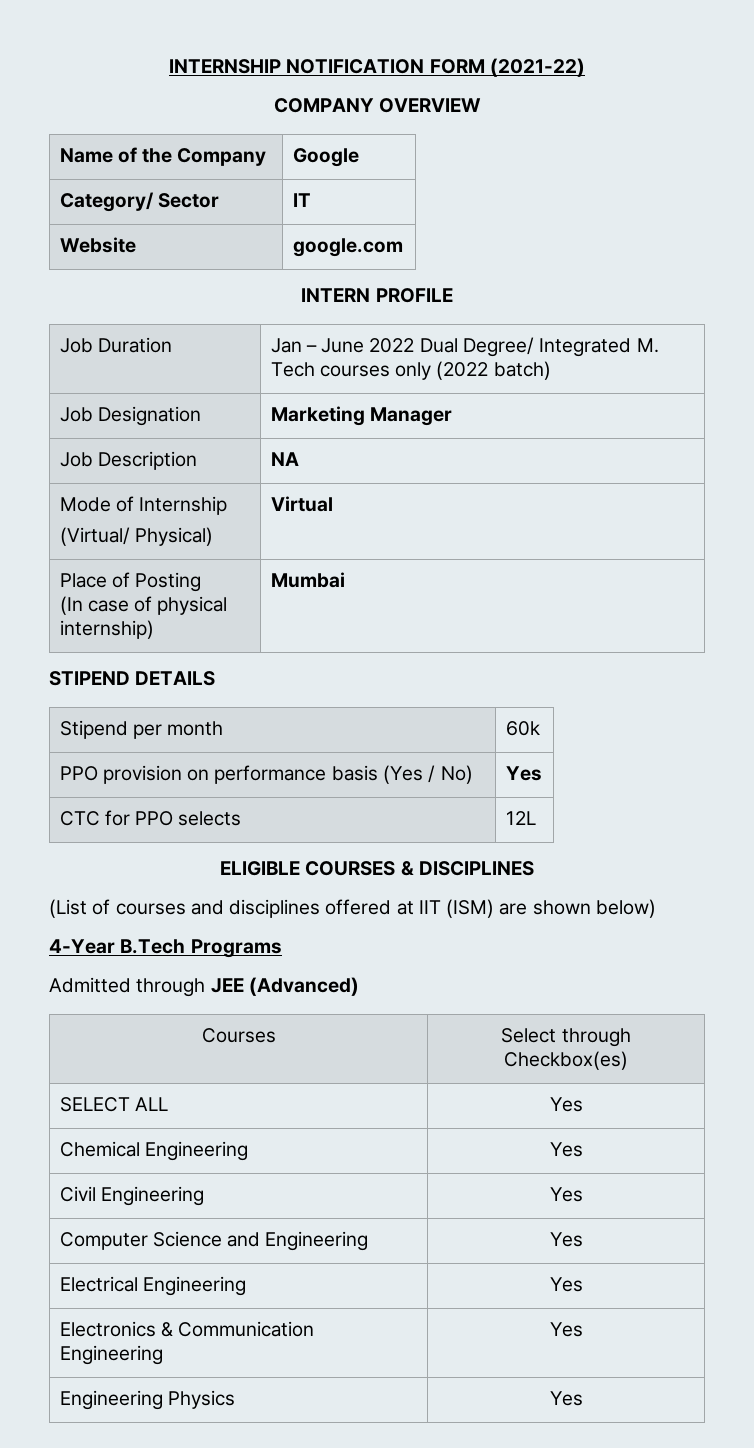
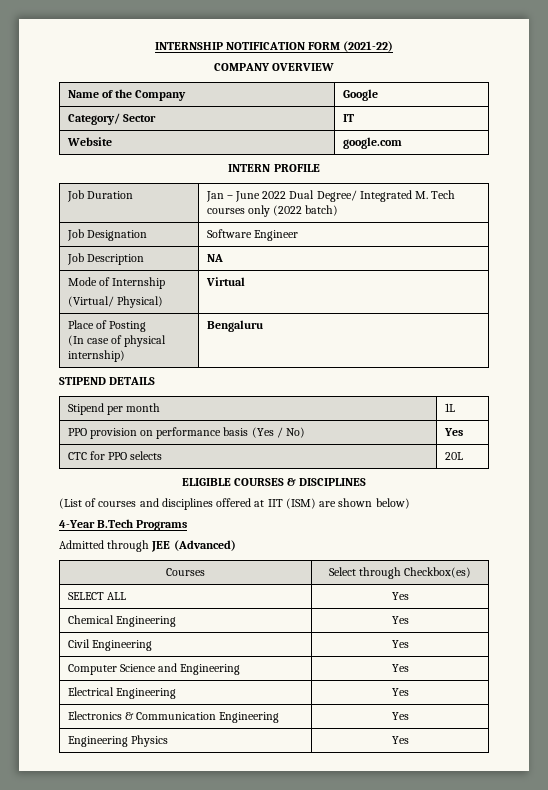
- Job Designation | Marketing Manager
+ Job Designation | Software Engineer
  Place of Posting
- (In case of physical internship) | Mumbai
+ (In case of physical internship) | Bengaluru
- Stipend per month | 60k
+ Stipend per month | 1L
- CTC for PPO selects | 12L
+ CTC for PPO selects | 20L

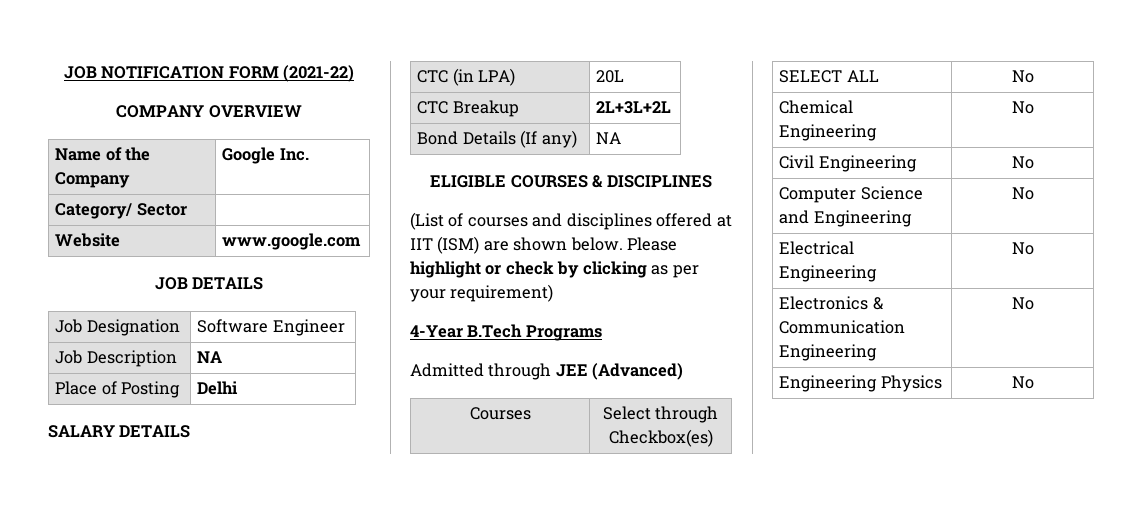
- INTERNSHIP NOTIFICATION FORM (2021-22)
+ JOB NOTIFICATION FORM (2021-22)
- Name of the Company | Google
+ Name of the Company | Google Inc.
- Category/ Sector | IT
+ Category/ Sector |
- Website | google.com
- INTERN PROFILE
- Job Duration | Jan – June 2022 Dual Degree/ Integrated M. Tech courses only (2022 batch)
+ Website | www.google.com
+ JOB DETAILS
- Mode of Internship
- (Virtual/ Physical) | Virtual
- Place of Posting
- (In case of physical internship) | Bengaluru
- STIPEND DETAILS
- Stipend per month | 1L
- PPO provision on performance basis (Yes / No) | Yes
- CTC for PPO selects | 20L
+ Place of Posting | Delhi
+ SALARY DETAILS
+ CTC (in LPA) | 20L
+ CTC Breakup | 2L+3L+2L
+ Bond Details (If any) | NA
- (List of courses and disciplines offered at IIT (ISM) are shown below)
+ (List of courses and disciplines offered at IIT (ISM) are shown below. Please highlight or check by clicking as per your requirement)
- SELECT ALL | Yes
+ SELECT ALL | No
- Chemical Engineering | Yes
+ Chemical Engineering | No
- Civil Engineering | Yes
+ Civil Engineering | No
- Computer Science and Engineering | Yes
+ Computer Science and Engineering | No
- Electrical Engineering | Yes
+ Electrical Engineering | No
- Electronics & Communication Engineering | Yes
+ Electronics & Communication Engineering | No
- Engineering Physics | Yes
+ Engineering Physics | No

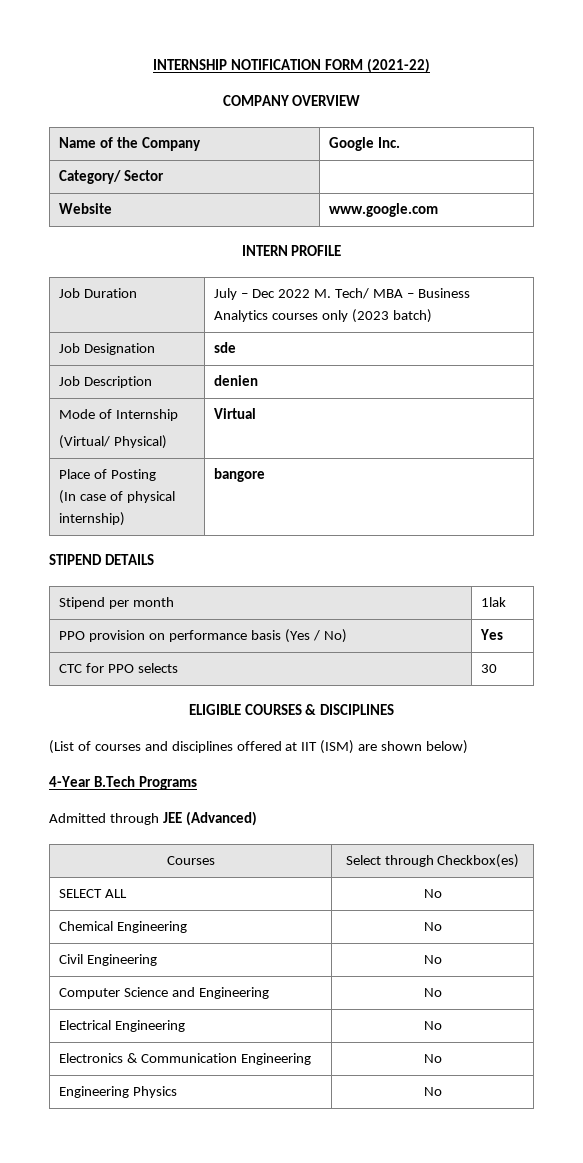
- JOB NOTIFICATION FORM (2021-22)
+ INTERNSHIP NOTIFICATION FORM (2021-22)
- JOB DETAILS
+ INTERN PROFILE
+ Job Duration | July – Dec 2022 M. Tech/ MBA – Business Analytics courses only (2023 batch)
- Job Designation | Software Engineer
+ Job Designation | sde
- Job Description | NA
- Place of Posting | Delhi
- SALARY DETAILS
- CTC (in LPA) | 20L
- CTC Breakup | 2L+3L+2L
- Bond Details (If any) | NA
+ Job Description | denien
+ Mode of Internship
+ (Virtual/ Physical) | Virtual
+ Place of Posting
+ (In case of physical internship) | bangore
+ STIPEND DETAILS
+ Stipend per month | 1lak
+ PPO provision on performance basis (Yes / No) | Yes
+ CTC for PPO selects | 30
- (List of courses and disciplines offered at IIT (ISM) are shown below. Please highlight or check by clicking as per your requirement)
+ (List of courses and disciplines offered at IIT (ISM) are shown below)

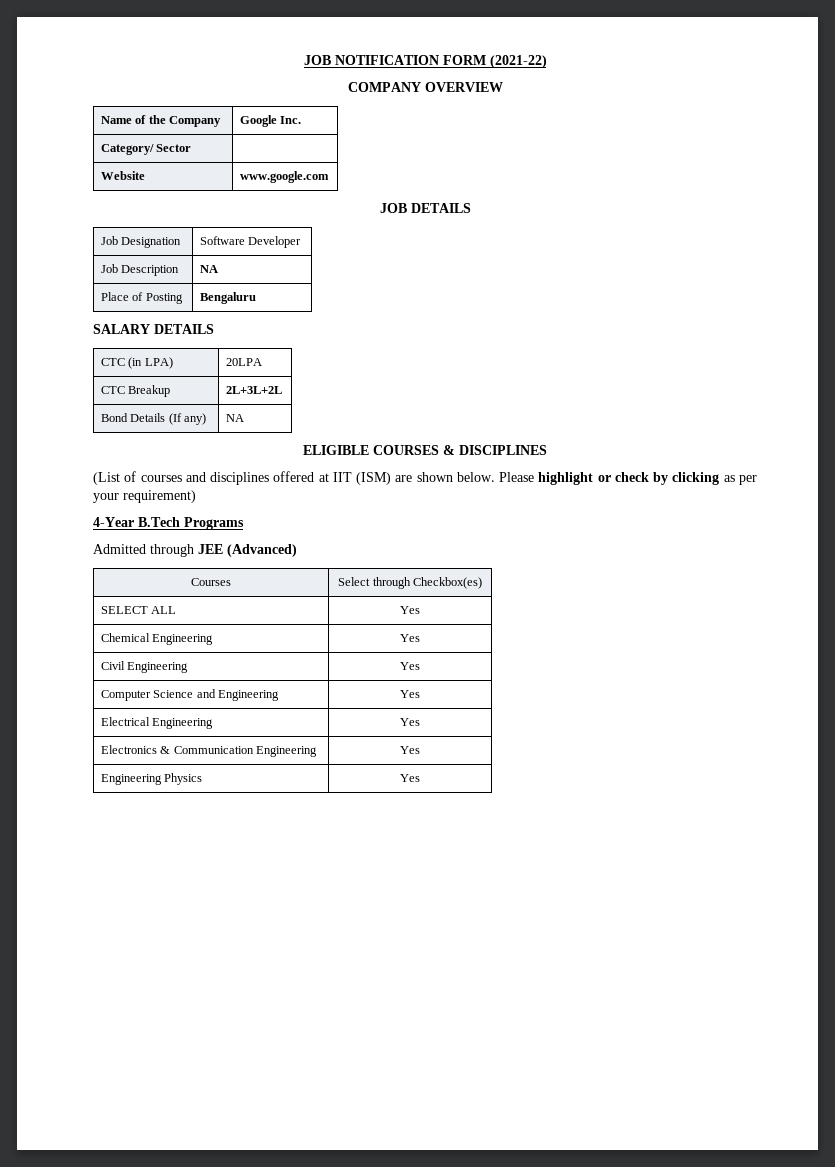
- INTERNSHIP NOTIFICATION FORM (2021-22)
+ JOB NOTIFICATION FORM (2021-22)
- INTERN PROFILE
- Job Duration | July – Dec 2022 M. Tech/ MBA – Business Analytics courses only (2023 batch)
+ JOB DETAILS
- Job Designation | sde
+ Job Designation | Software Developer
- Job Description | denien
- Mode of Internship
- (Virtual/ Physical) | Virtual
- Place of Posting
- (In case of physical internship) | bangore
- STIPEND DETAILS
- Stipend per month | 1lak
- PPO provision on performance basis (Yes / No) | Yes
- CTC for PPO selects | 30
+ Job Description | NA
+ Place of Posting | Bengaluru
+ SALARY DETAILS
+ CTC (in LPA) | 20LPA
+ CTC Breakup | 2L+3L+2L
+ Bond Details (If any) | NA
- (List of courses and disciplines offered at IIT (ISM) are shown below)
+ (List of courses and disciplines offered at IIT (ISM) are shown below. Please highlight or check by clicking as per your requirement)
- SELECT ALL | No
+ SELECT ALL | Yes
- Chemical Engineering | No
+ Chemical Engineering | Yes
- Civil Engineering | No
+ Civil Engineering | Yes
- Computer Science and Engineering | No
+ Computer Science and Engineering | Yes
- Electrical Engineering | No
+ Electrical Engineering | Yes
- Electronics & Communication Engineering | No
+ Electronics & Communication Engineering | Yes
- Engineering Physics | No
+ Engineering Physics | Yes

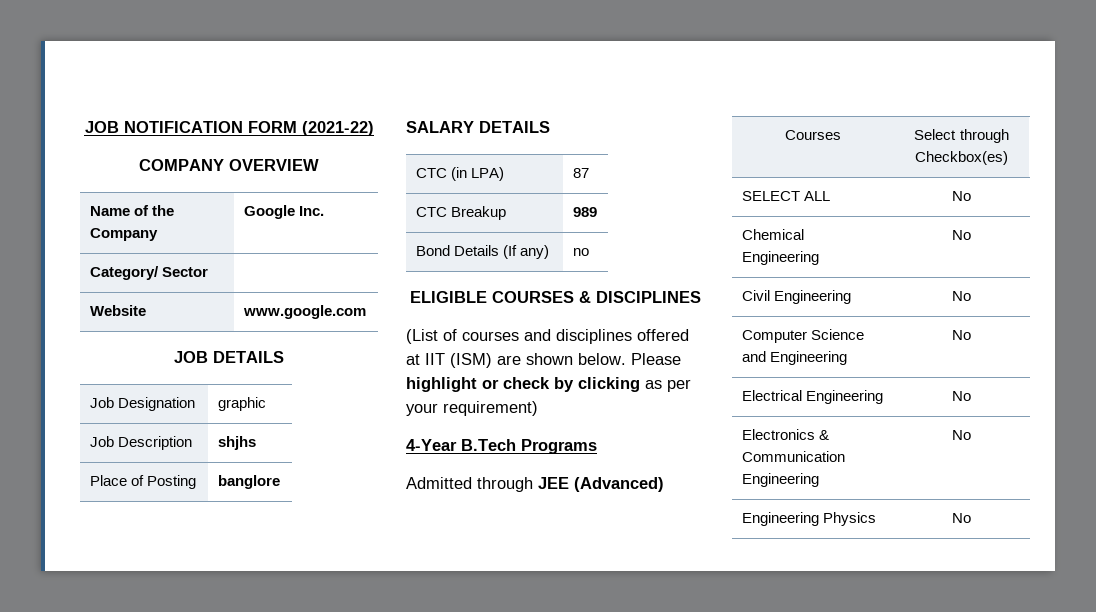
- Job Designation | Software Developer
+ Job Designation | graphic
- Job Description | NA
+ Job Description | shjhs
- Place of Posting | Bengaluru
+ Place of Posting | banglore
- CTC (in LPA) | 20LPA
+ CTC (in LPA) | 87
- CTC Breakup | 2L+3L+2L
+ CTC Breakup | 989
- Bond Details (If any) | NA
+ Bond Details (If any) | no
- SELECT ALL | Yes
+ SELECT ALL | No
- Chemical Engineering | Yes
+ Chemical Engineering | No
- Civil Engineering | Yes
+ Civil Engineering | No
- Computer Science and Engineering | Yes
+ Computer Science and Engineering | No
- Electrical Engineering | Yes
+ Electrical Engineering | No
- Electronics & Communication Engineering | Yes
+ Electronics & Communication Engineering | No
- Engineering Physics | Yes
+ Engineering Physics | No

